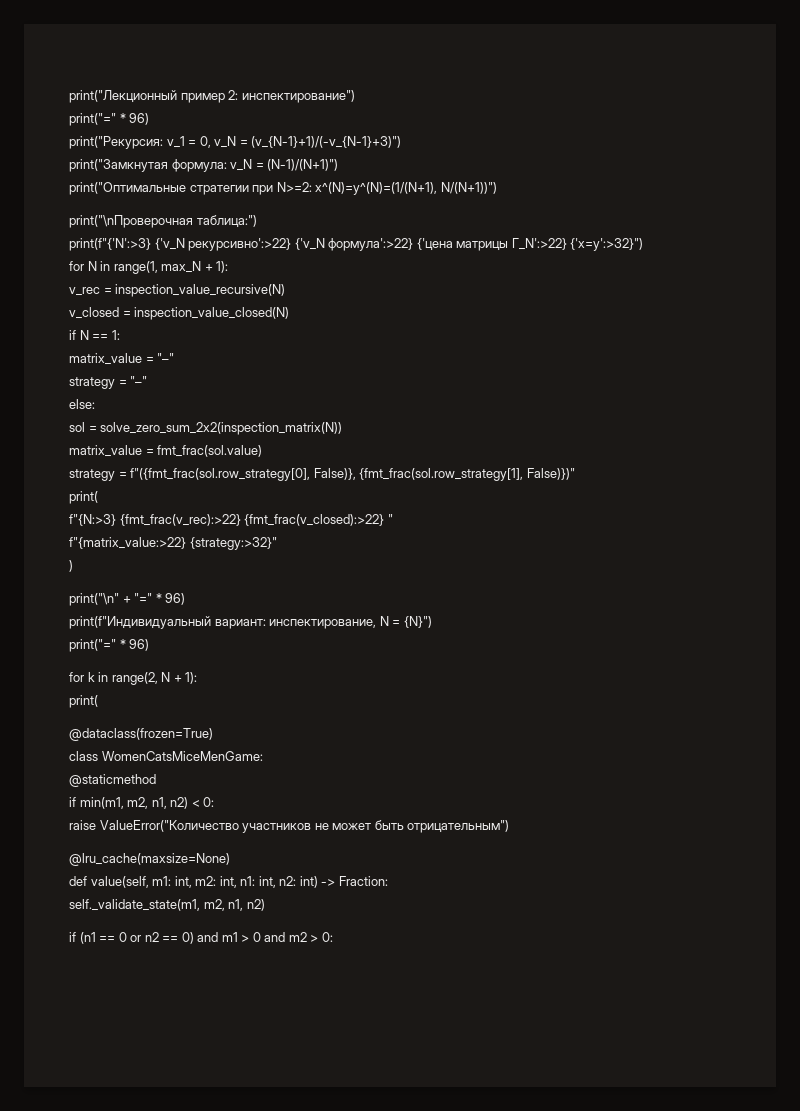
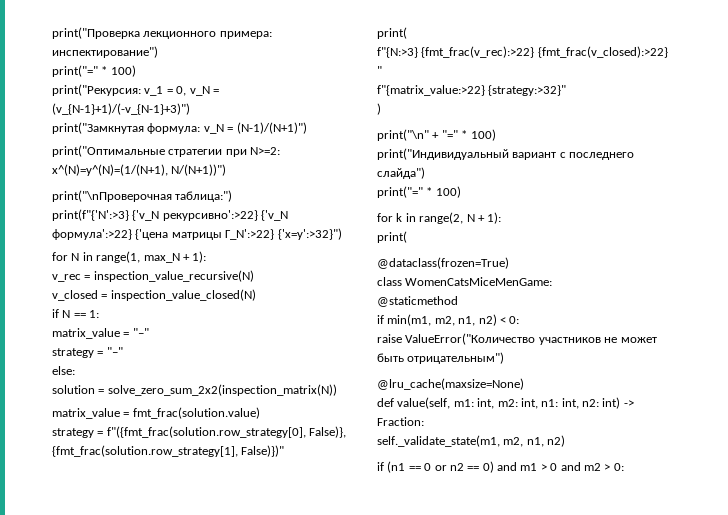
- print("Лекционный пример 2: инспектирование")
- print("=" * 96)
+ print("Проверка лекционного примера: инспектирование")
+ print("=" * 100)
- sol = solve_zero_sum_2x2(inspection_matrix(N))
+ solution = solve_zero_sum_2x2(inspection_matrix(N))
- matrix_value = fmt_frac(sol.value)
- strategy = f"({fmt_frac(sol.row_strategy[0], False)}, {fmt_frac(sol.row_strategy[1], False)})"
+ matrix_value = fmt_frac(solution.value)
+ strategy = f"({fmt_frac(solution.row_strategy[0], False)}, {fmt_frac(solution.row_strategy[1], False)})"
- print("\n" + "=" * 96)
- print(f"Индивидуальный вариант: инспектирование, N = {N}")
- print("=" * 96)
+ print("\n" + "=" * 100)
+ print("Индивидуальный вариант с последнего слайда")
+ print("=" * 100)

